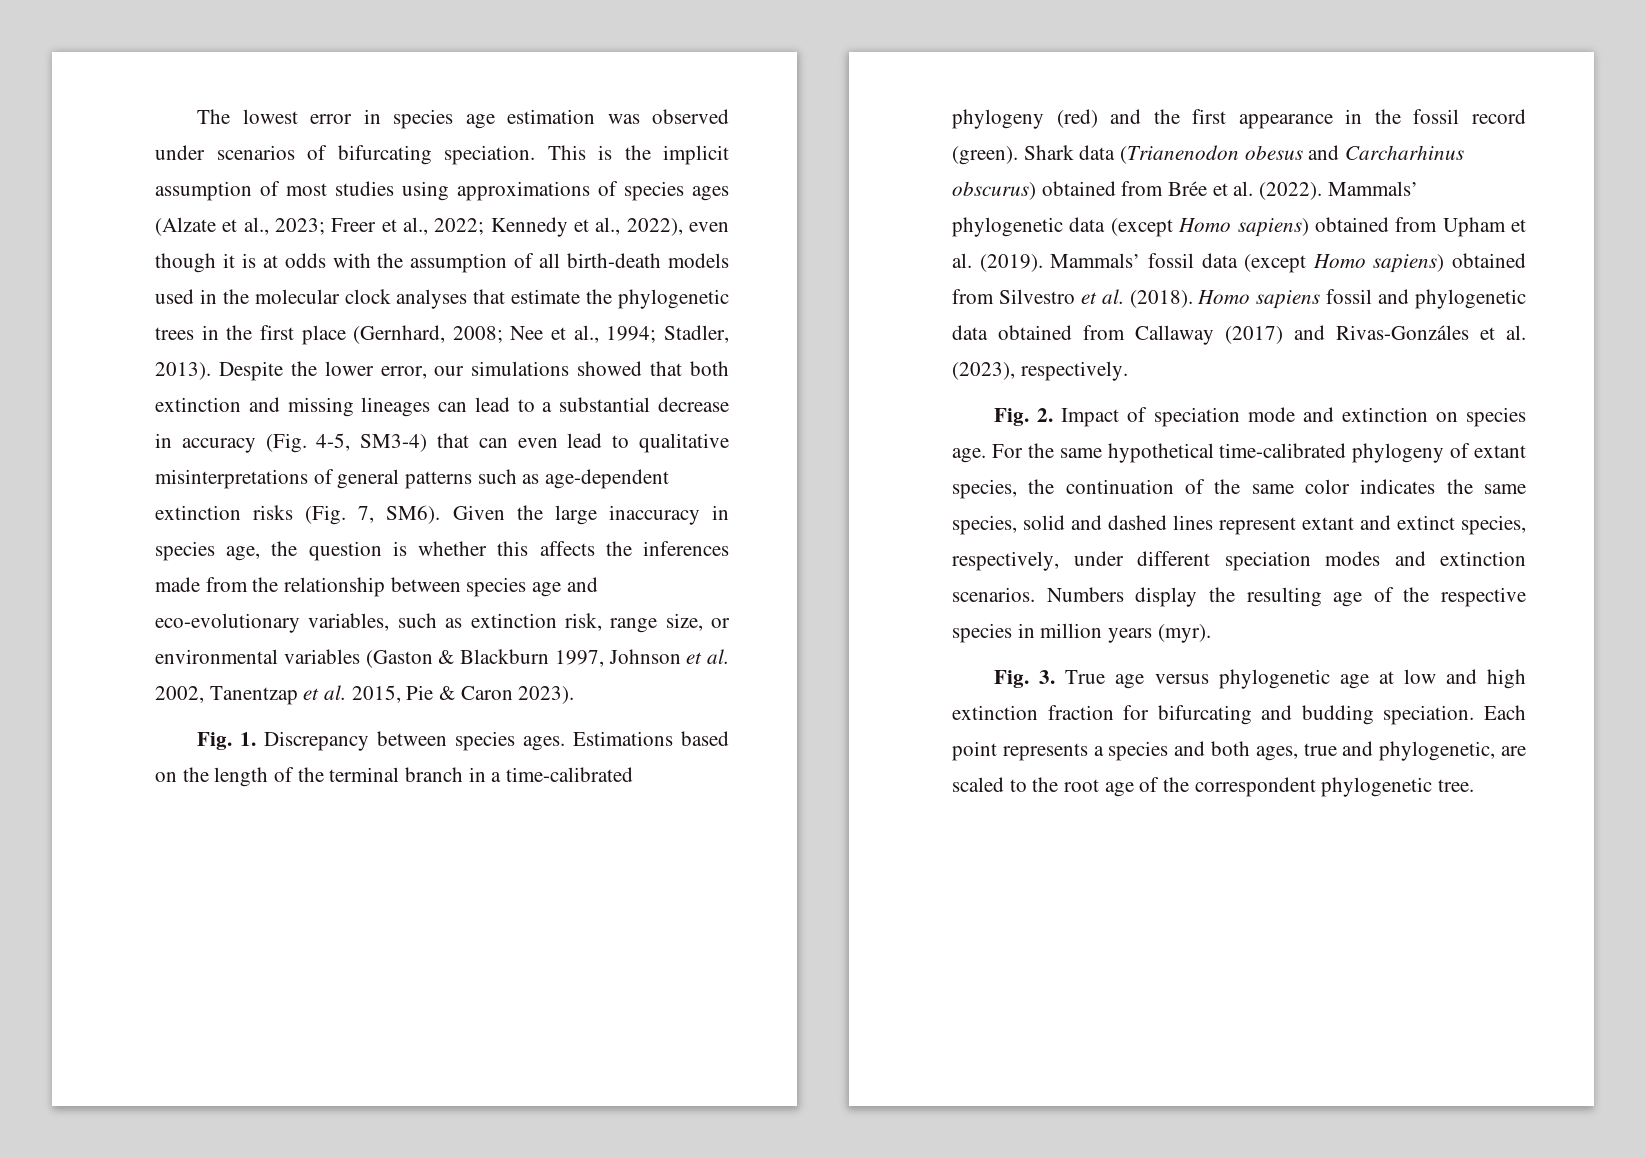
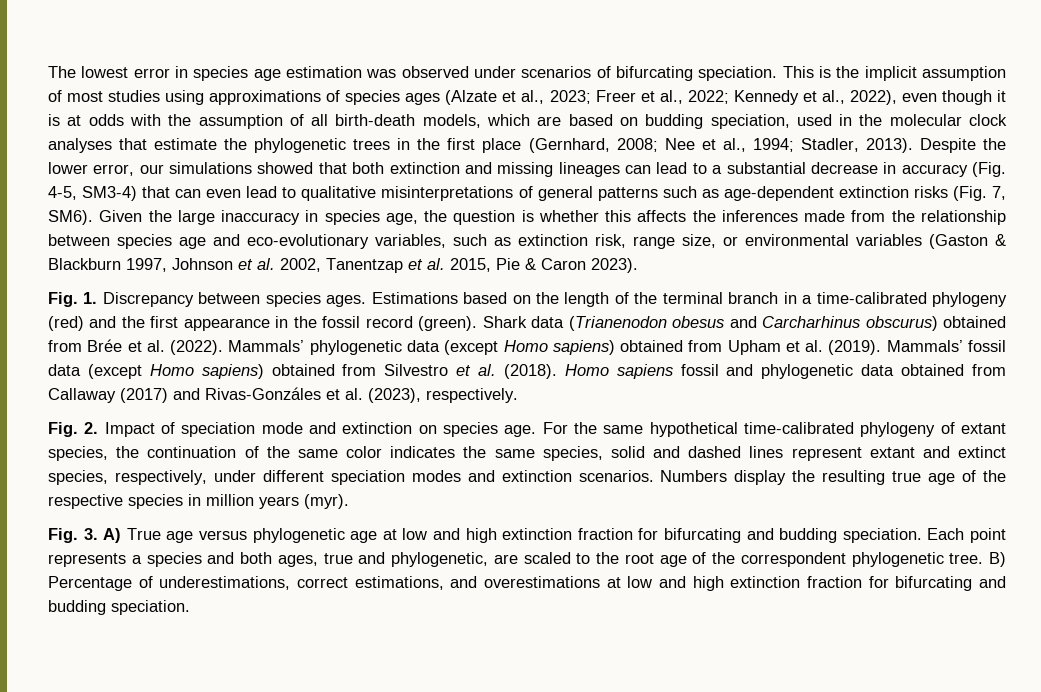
- This is the implicit assumption of most studies using approximations of species ages (Alzate et al., 2023; Freer et al., 2022; Kennedy et al., 2022), even though it is at odds with the assumption of all birth-death models used in the molecular clock analyses that estimate the phylogenetic trees in the first place (Gernhard, 2008; Nee et al., 1994; Stadler, 2013).
+ This is the implicit assumption of most studies using approximations of species ages (Alzate et al., 2023; Freer et al., 2022; Kennedy et al., 2022), even though it is at odds with the assumption of all birth-death models, which are based on budding speciation, used in the molecular clock analyses that estimate the phylogenetic trees in the first place (Gernhard, 2008; Nee et al., 1994; Stadler, 2013).
- Numbers display the resulting age of the respective species in million years (myr).
+ Numbers display the resulting true age of the respective species in million years (myr).
- Fig. 3. True age versus phylogenetic age at low and high extinction fraction for bifurcating and budding speciation.
+ Fig. 3. A) True age versus phylogenetic age at low and high extinction fraction for bifurcating and budding speciation.
+ B) Percentage of underestimations, correct estimations, and overestimations at low and high extinction fraction for bifurcating and budding speciation.

